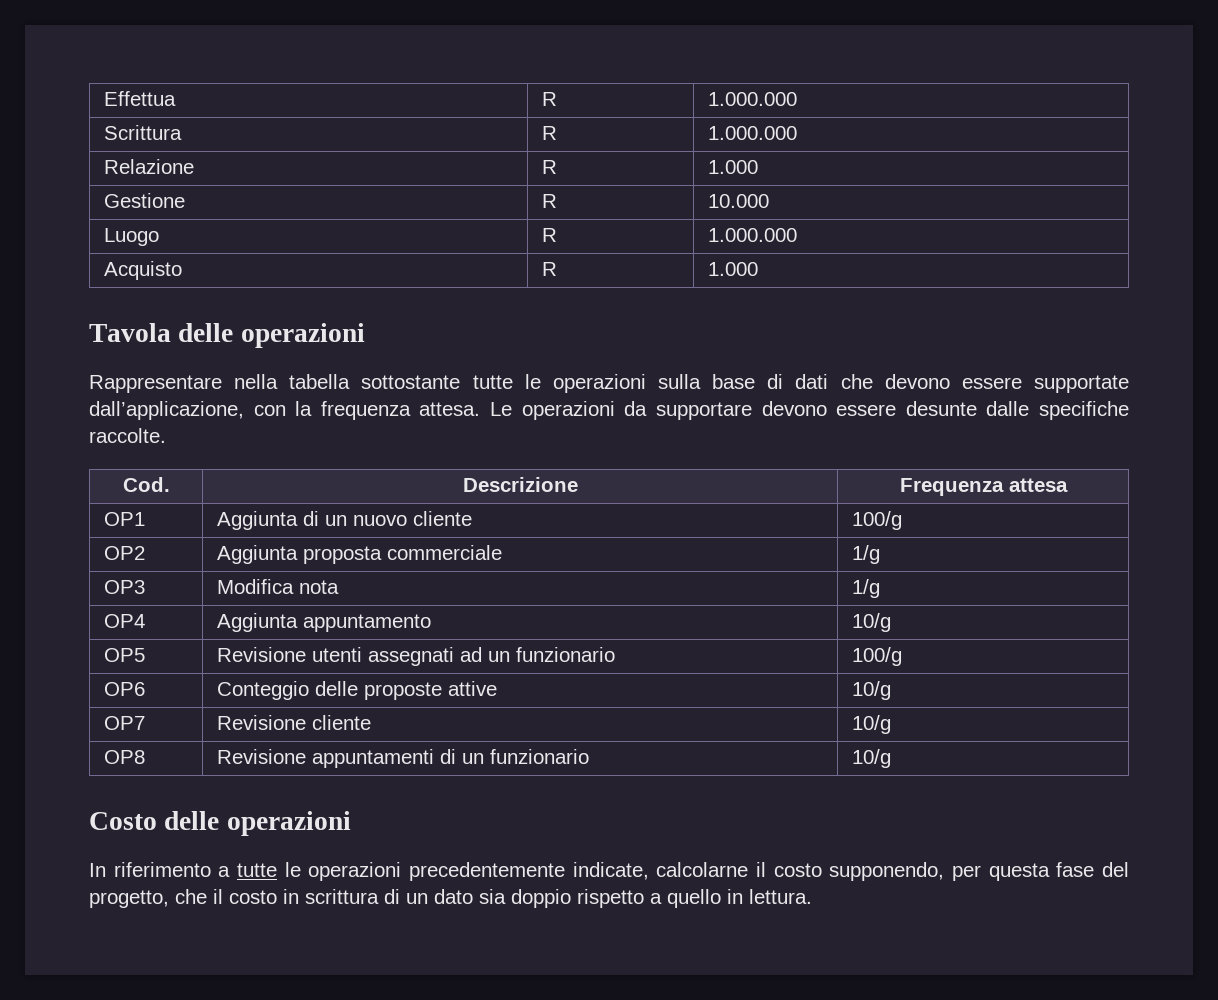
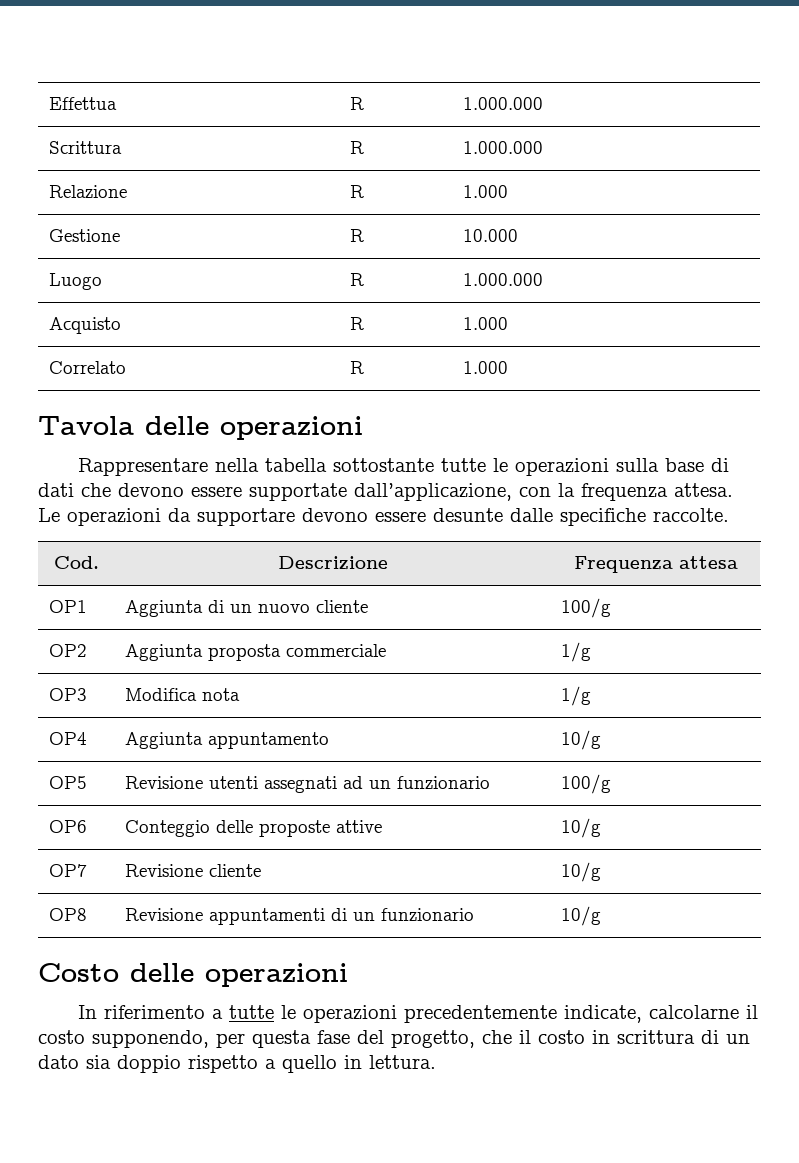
+ Correlato | R | 1.000

